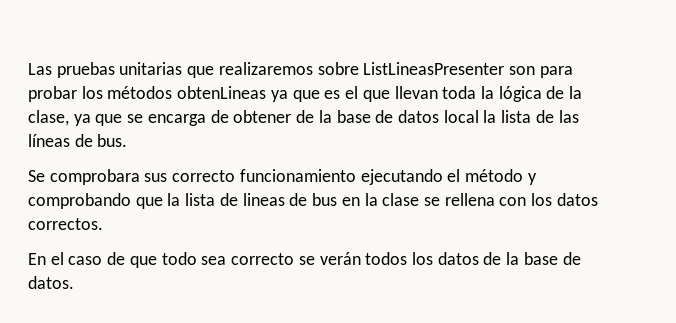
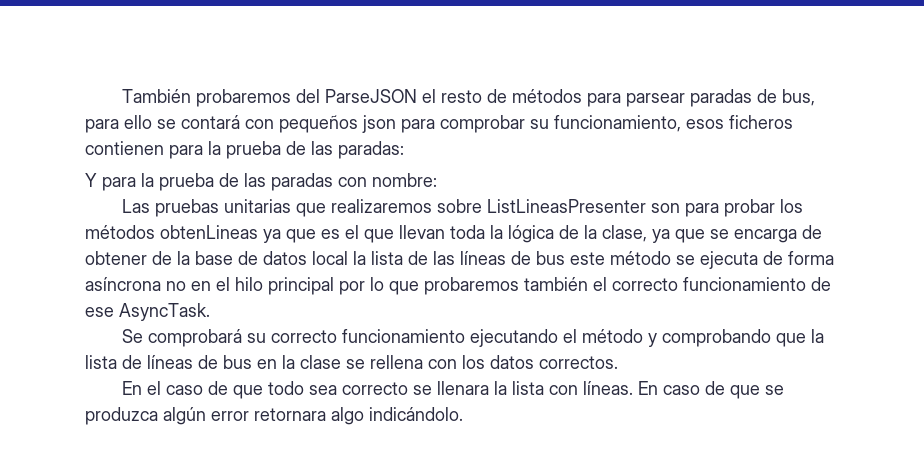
+ También probaremos del ParseJSON el resto de métodos para parsear paradas de bus, para ello se contará con pequeños json para comprobar su funcionamiento, esos ficheros contienen para la prueba de las paradas:
+ Y para la prueba de las paradas con nombre:
- Las pruebas unitarias que realizaremos sobre ListLineasPresenter son para probar los métodos obtenLineas ya que es el que llevan toda la lógica de la clase, ya que se encarga de obtener de la base de datos local la lista de las líneas de bus.
+ Las pruebas unitarias que realizaremos sobre ListLineasPresenter son para probar los métodos obtenLineas ya que es el que llevan toda la lógica de la clase, ya que se encarga de obtener de la base de datos local la lista de las líneas de bus este método se ejecuta de forma asíncrona no en el hilo principal por lo que probaremos también el correcto funcionamiento de ese AsyncTask.
- Se comprobara sus correcto funcionamiento ejecutando el método y comprobando que la lista de lineas de bus en la clase se rellena con los datos correctos.
+ Se comprobará su correcto funcionamiento ejecutando el método y comprobando que la lista de líneas de bus en la clase se rellena con los datos correctos.
- En el caso de que todo sea correcto se verán todos los datos de la base de datos.
+ En el caso de que todo sea correcto se llenara la lista con líneas. En caso de que se produzca algún error retornara algo indicándolo.

